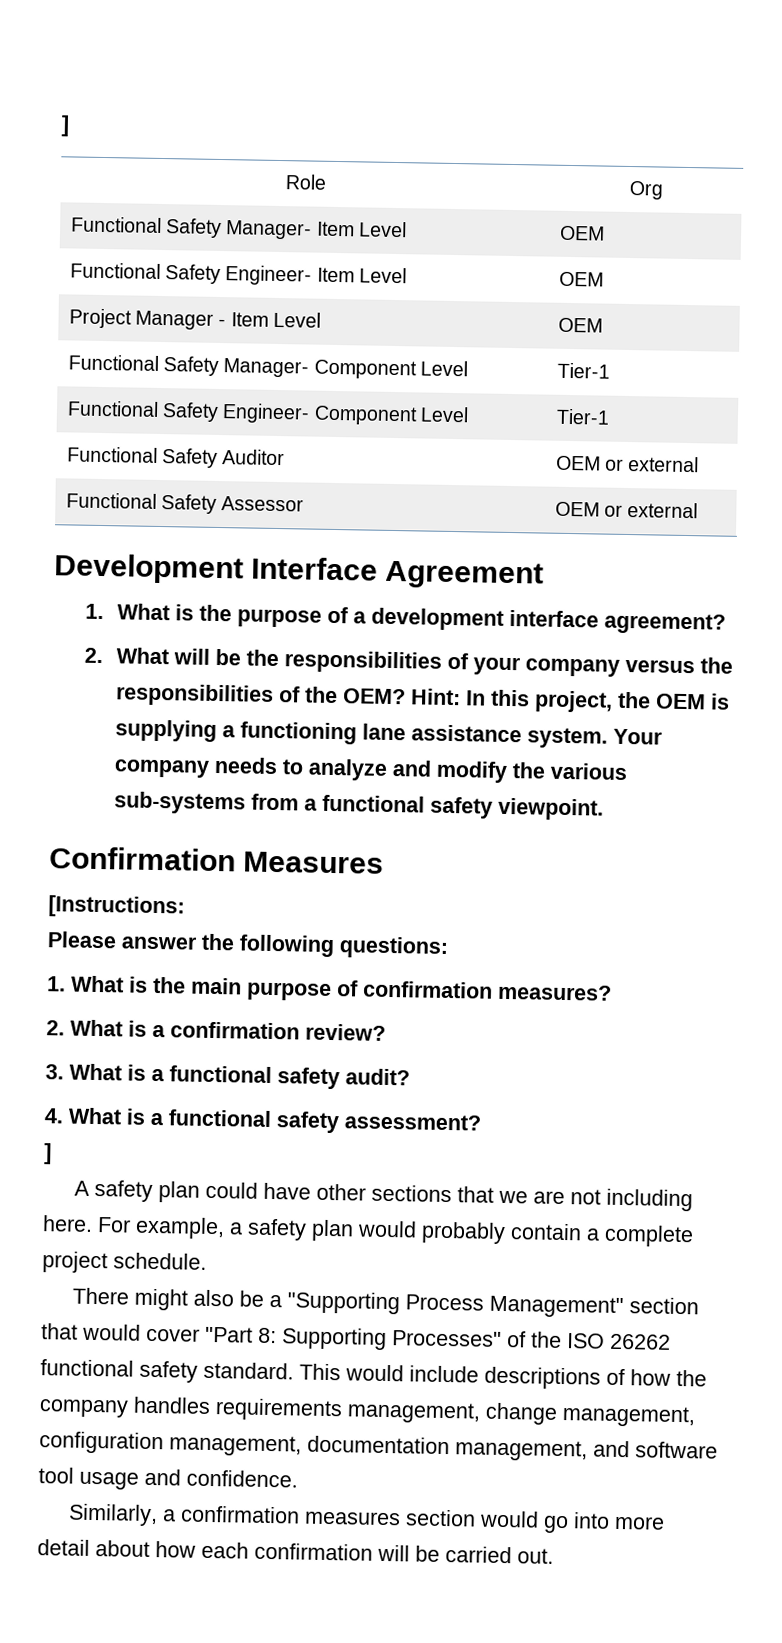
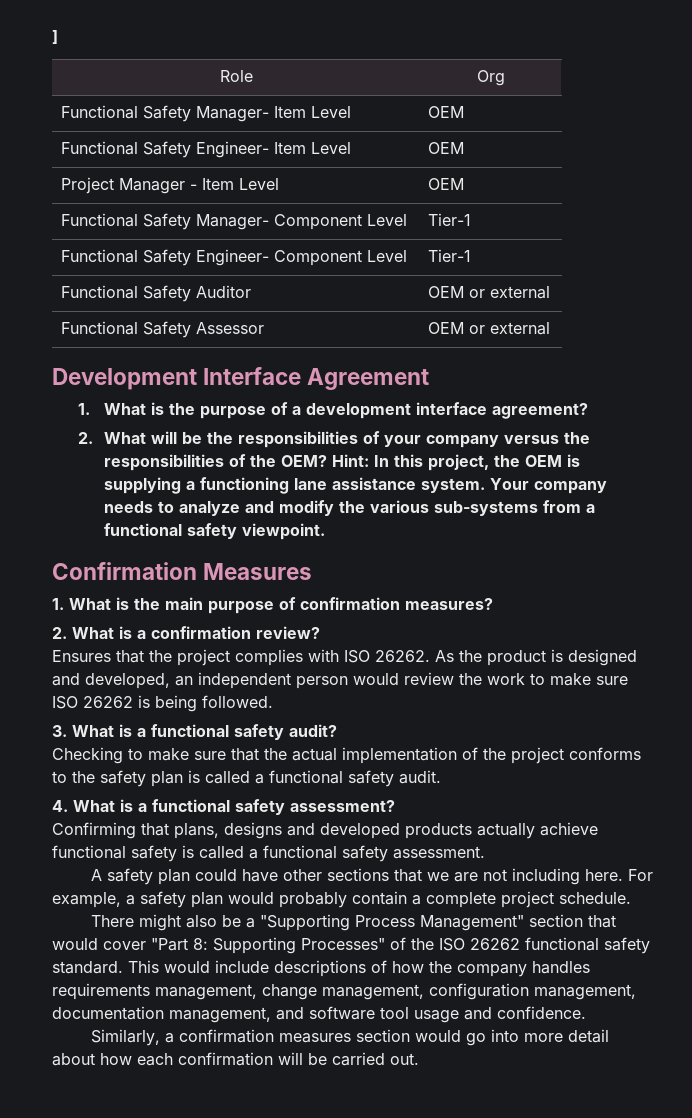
- [Instructions:
- Please answer the following questions:
+ Ensures that the project complies with ISO 26262. As the product is designed and developed, an independent person would review the work to make sure ISO 26262 is being followed.
+ Checking to make sure that the actual implementation of the project conforms to the safety plan is called a functional safety audit.
  4. What is a functional safety assessment?
- ]
+ Confirming that plans, designs and developed products actually achieve functional safety is called a functional safety assessment.

